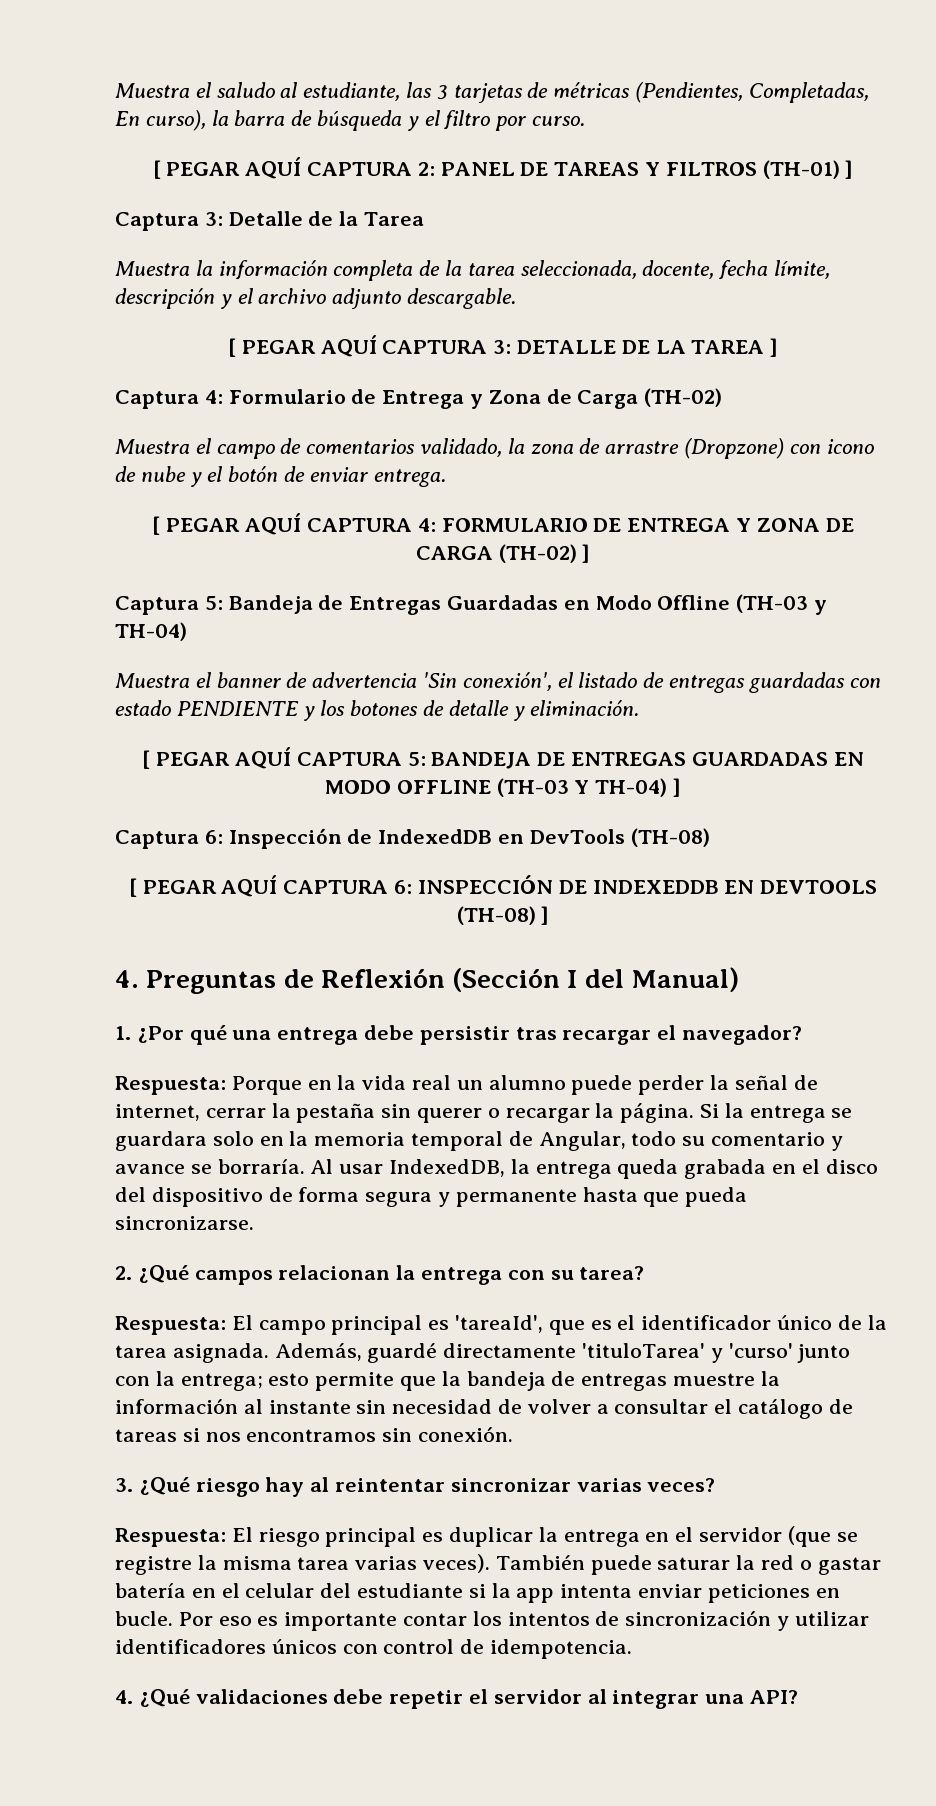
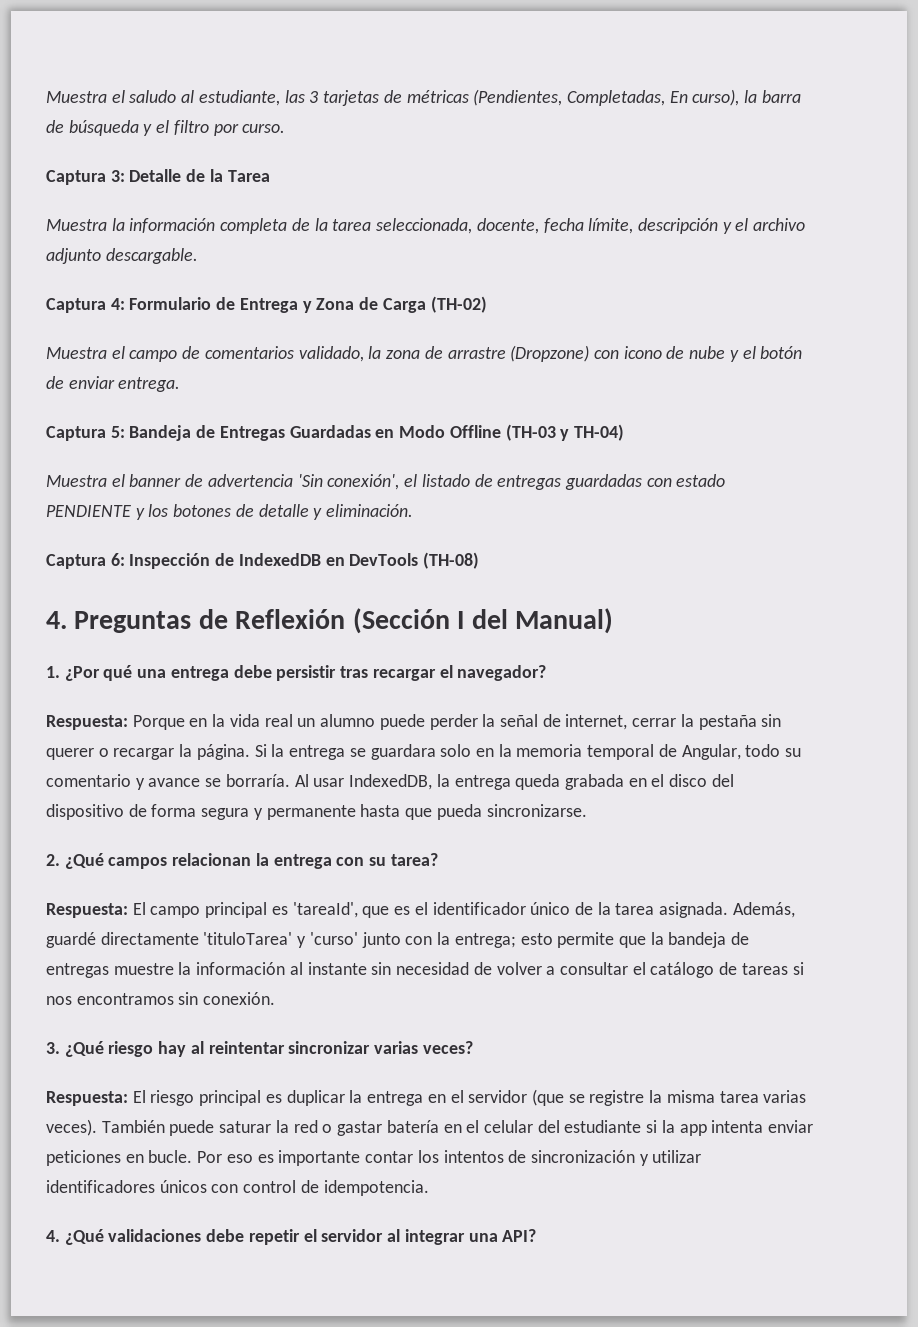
- [ PEGAR AQUÍ CAPTURA 2: PANEL DE TAREAS Y FILTROS (TH-01) ]
- [ PEGAR AQUÍ CAPTURA 3: DETALLE DE LA TAREA ]
- [ PEGAR AQUÍ CAPTURA 4: FORMULARIO DE ENTREGA Y ZONA DE CARGA (TH-02) ]
- [ PEGAR AQUÍ CAPTURA 5: BANDEJA DE ENTREGAS GUARDADAS EN MODO OFFLINE (TH-03 Y TH-04) ]
- [ PEGAR AQUÍ CAPTURA 6: INSPECCIÓN DE INDEXEDDB EN DEVTOOLS (TH-08) ]

